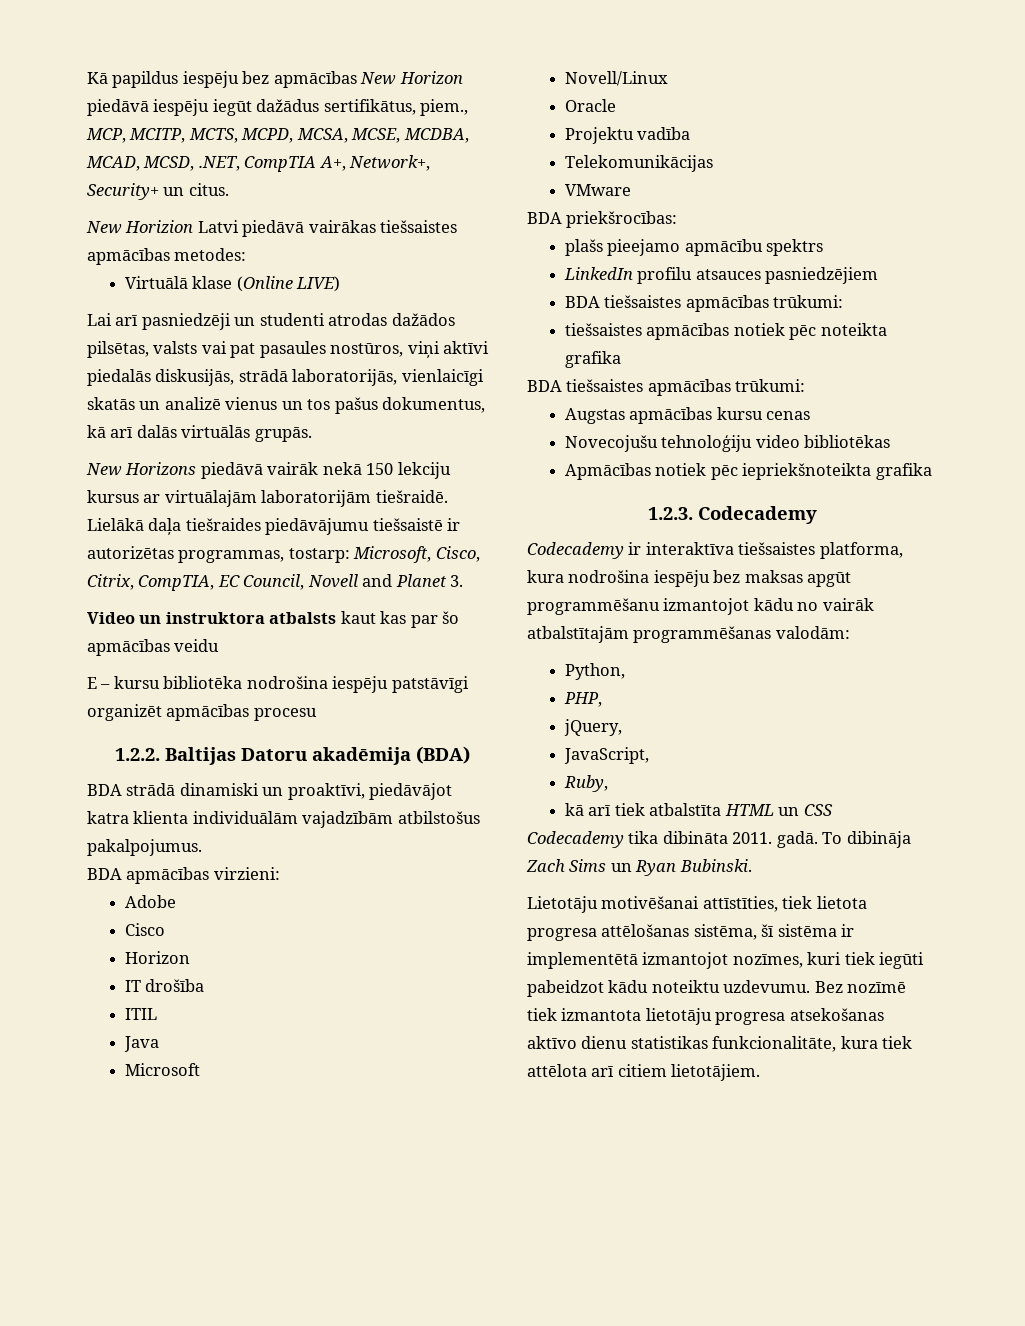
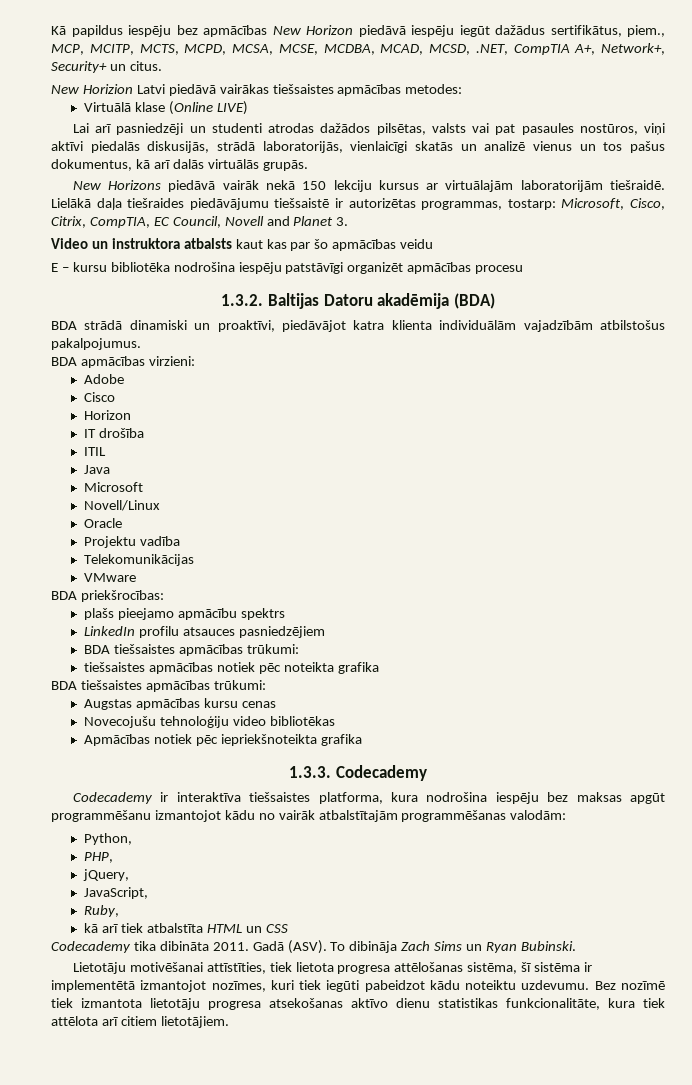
- 1.2.2. Baltijas Datoru akadēmija (BDA)
+ 1.3.2. Baltijas Datoru akadēmija (BDA)
- 1.2.3. Codecademy
+ 1.3.3. Codecademy
- Codecademy tika dibināta 2011. gadā.
+ Codecademy tika dibināta 2011. Gadā (ASV).

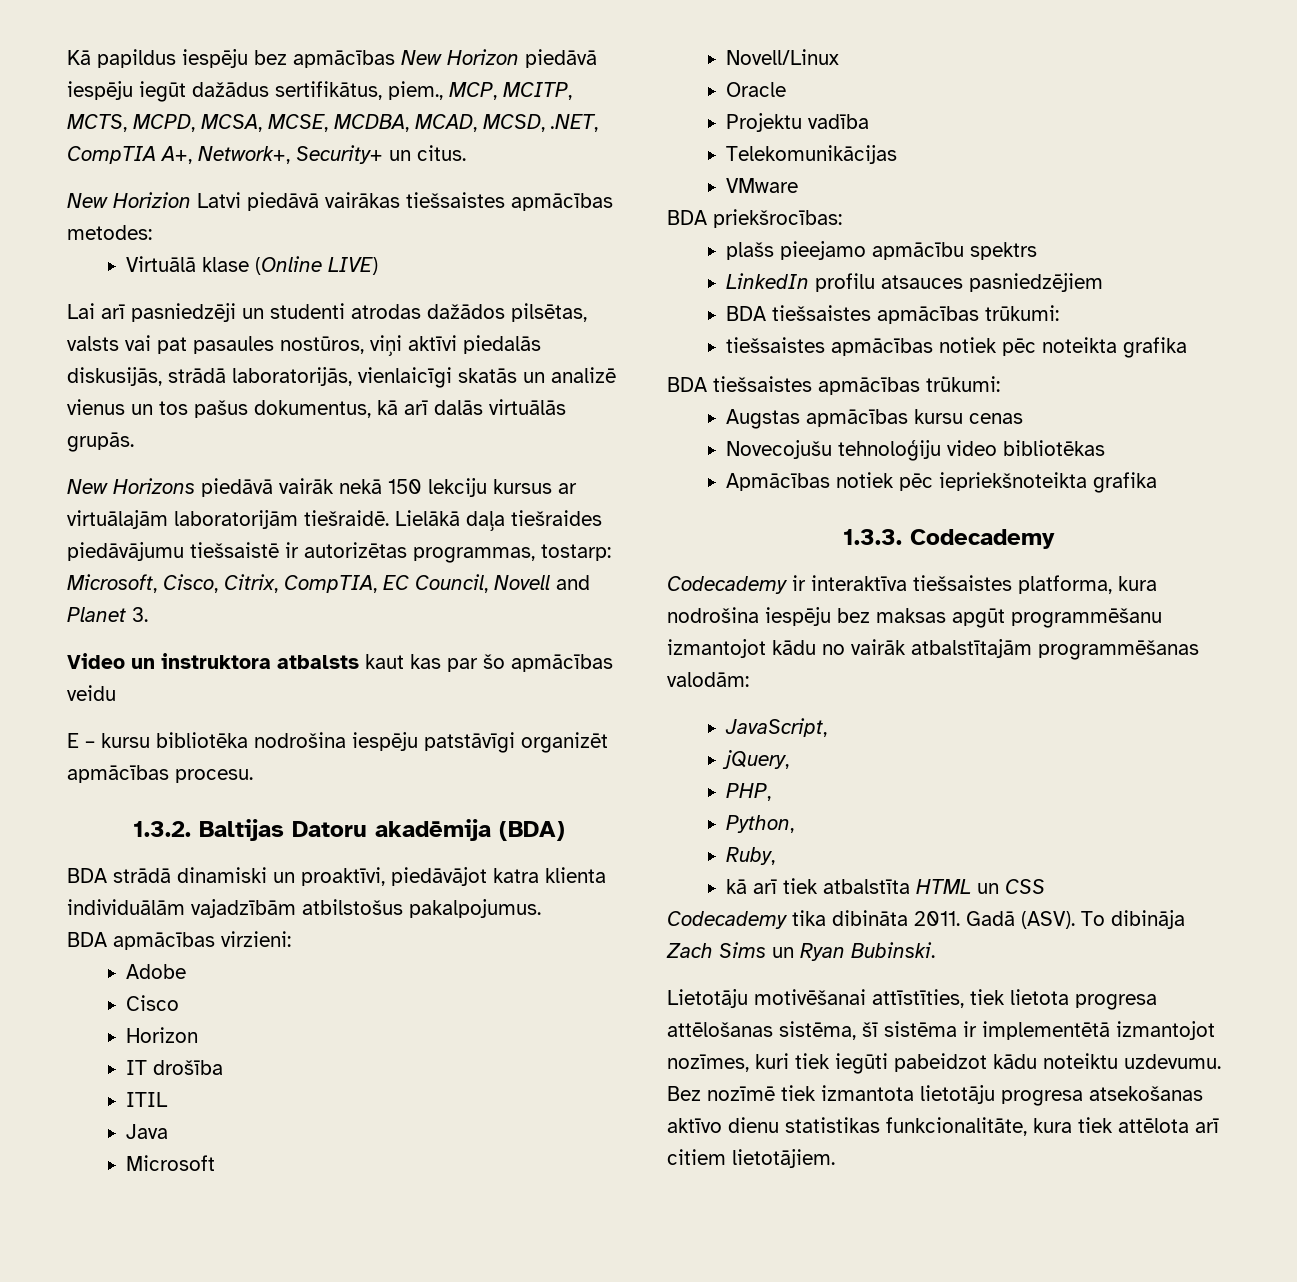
- E – kursu bibliotēka nodrošina iespēju patstāvīgi organizēt apmācības procesu
+ E – kursu bibliotēka nodrošina iespēju patstāvīgi organizēt apmācības procesu.
- Python,
+ JavaScript,
+ jQuery,
- jQuery,
- JavaScript,
+ Python,

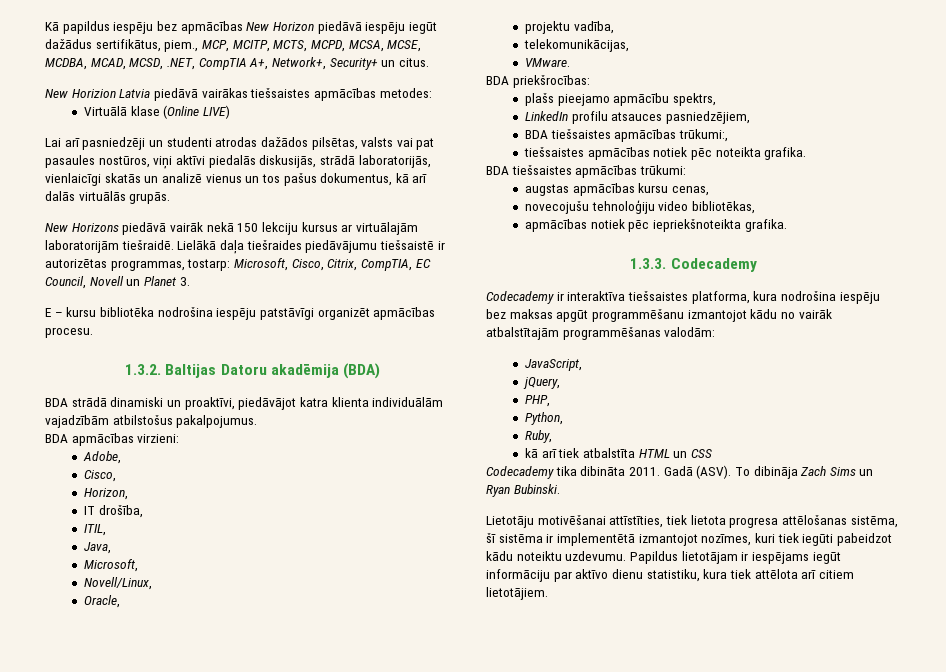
- New Horizion Latvi piedāvā vairākas tiešsaistes apmācības metodes:
+ New Horizion Latvia piedāvā vairākas tiešsaistes apmācības metodes:
- Lielākā daļa tiešraides piedāvājumu tiešsaistē ir autorizētas programmas, tostarp: Microsoft, Cisco, Citrix, CompTIA, EC Council, Novell and Planet 3.
+ Lielākā daļa tiešraides piedāvājumu tiešsaistē ir autorizētas programmas, tostarp: Microsoft, Cisco, Citrix, CompTIA, EC Council, Novell un Planet 3.
- Video un instruktora atbalsts kaut kas par šo apmācības veidu
- Adobe
- Cisco
- Horizon
- IT drošība
- ITIL
- Java
- Microsoft
- Novell/Linux
- Oracle
- Projektu vadība
- Telekomunikācijas
- VMware
+ Adobe,
+ Cisco,
+ Horizon,
+ IT drošība,
+ ITIL,
+ Java,
+ Microsoft,
+ Novell/Linux,
+ Oracle,
+ projektu vadība,
+ telekomunikācijas,
+ VMware.
- plašs pieejamo apmācību spektrs
+ plašs pieejamo apmācību spektrs,
- LinkedIn profilu atsauces pasniedzējiem
+ LinkedIn profilu atsauces pasniedzējiem,
+ BDA tiešsaistes apmācības trūkumi:,
+ tiešsaistes apmācības notiek pēc noteikta grafika.
  BDA tiešsaistes apmācības trūkumi:
- tiešsaistes apmācības notiek pēc noteikta grafika
- BDA tiešsaistes apmācības trūkumi:
- Augstas apmācības kursu cenas
- Novecojušu tehnoloģiju video bibliotēkas
- Apmācības notiek pēc iepriekšnoteikta grafika
+ augstas apmācības kursu cenas,
+ novecojušu tehnoloģiju video bibliotēkas,
+ apmācības notiek pēc iepriekšnoteikta grafika.
- Bez nozīmē tiek izmantota lietotāju progresa atsekošanas aktīvo dienu statistikas funkcionalitāte, kura tiek attēlota arī citiem lietotājiem.
+ Papildus lietotājam ir iespējams iegūt informāciju par aktīvo dienu statistiku, kura tiek attēlota arī citiem lietotājiem.

